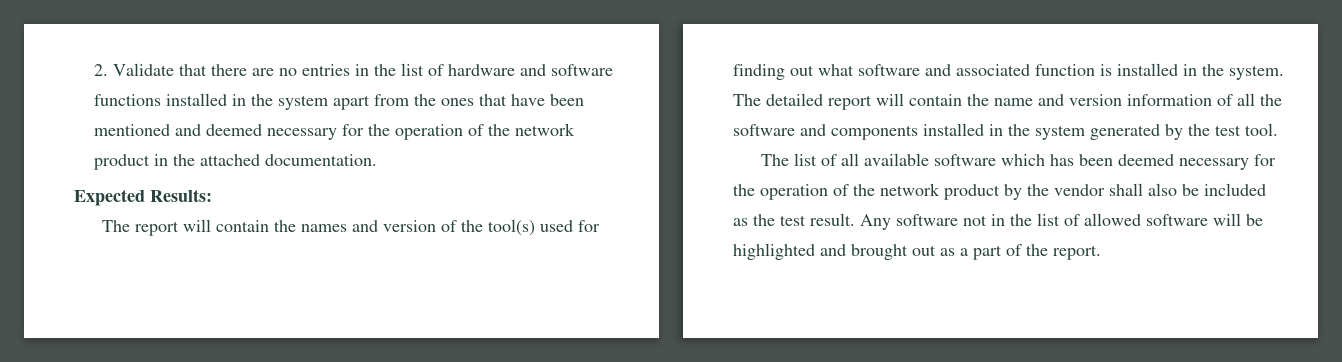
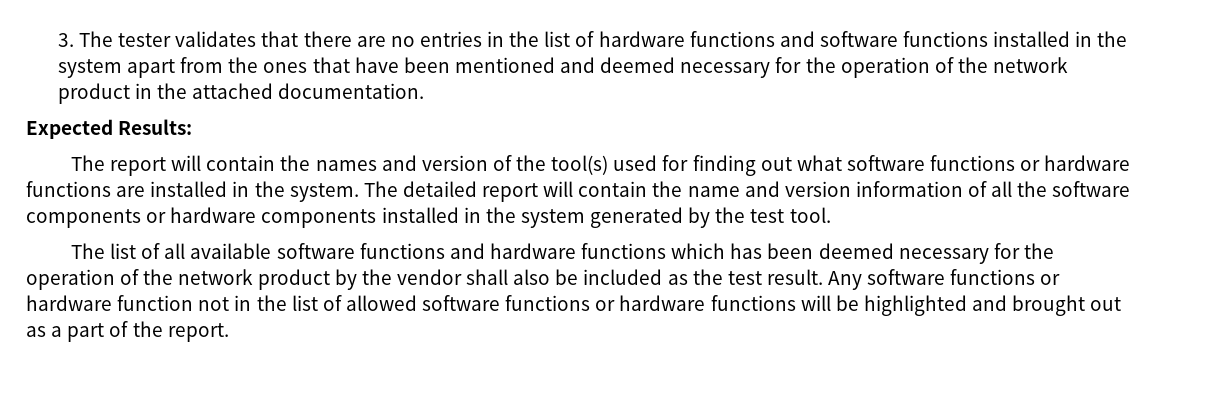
- 2. Validate that there are no entries in the list of hardware and software functions installed in the system apart from the ones that have been mentioned and deemed necessary for the operation of the network product in the attached documentation.
+ 3. The tester validates that there are no entries in the list of hardware functions and software functions installed in the system apart from the ones that have been mentioned and deemed necessary for the operation of the network product in the attached documentation.
- The report will contain the names and version of the tool(s) used for finding out what software and associated function is installed in the system.
+ The report will contain the names and version of the tool(s) used for finding out what software functions or hardware functions are installed in the system.
- The detailed report will contain the name and version information of all the software and components installed in the system generated by the test tool.
+ The detailed report will contain the name and version information of all the software components or hardware components installed in the system generated by the test tool.
- The list of all available software which has been deemed necessary for the operation of the network product by the vendor shall also be included as the test result.
+ The list of all available software functions and hardware functions which has been deemed necessary for the operation of the network product by the vendor shall also be included as the test result.
- Any software not in the list of allowed software will be highlighted and brought out as a part of the report.
+ Any software functions or hardware function not in the list of allowed software functions or hardware functions will be highlighted and brought out as a part of the report.

